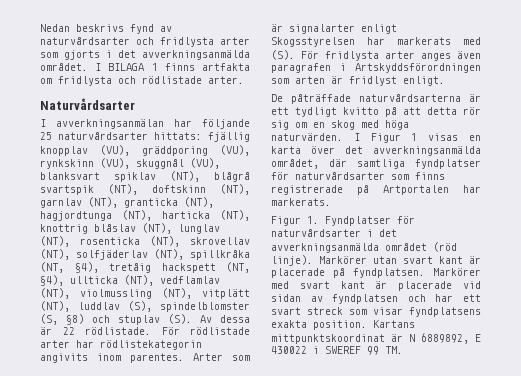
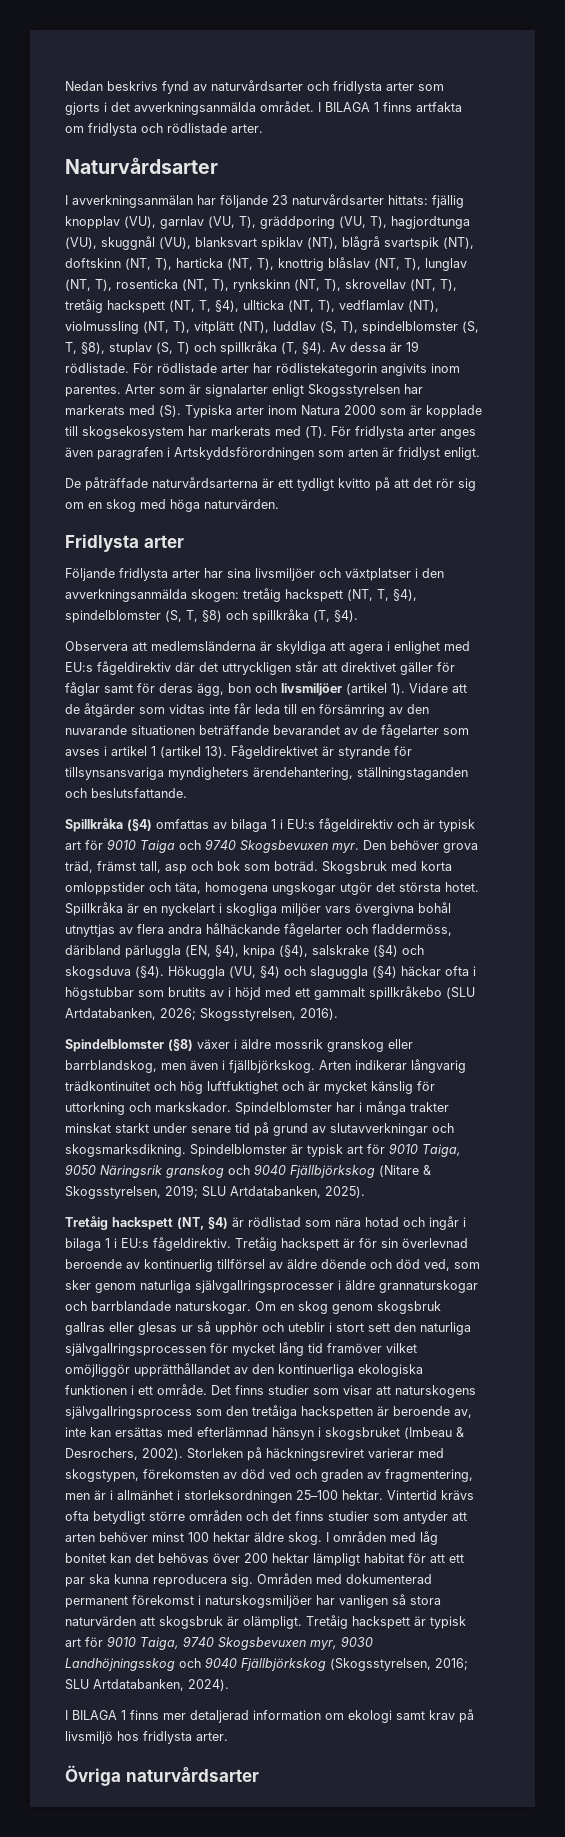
- I avverkningsanmälan har följande 25 naturvårdsarter hittats: fjällig knopplav (VU), gräddporing (VU), rynkskinn (VU), skuggnål (VU), blanksvart spiklav (NT), blågrå svartspik (NT), doftskinn (NT), garnlav (NT), granticka (NT), hagjordtunga (NT), harticka (NT), knottrig blåslav (NT), lunglav (NT), rosenticka (NT), skrovellav (NT), solfjäderlav (NT), spillkråka (NT, §4), tretåig hackspett (NT, §4), ullticka (NT), vedflamlav (NT), violmussling (NT), vitplätt (NT), luddlav (S), spindelblomster (S, §8) och stuplav (S). Av dessa är 22 rödlistade.
+ I avverkningsanmälan har följande 23 naturvårdsarter hittats: fjällig knopplav (VU), garnlav (VU, T), gräddporing (VU, T), hagjordtunga (VU), skuggnål (VU), blanksvart spiklav (NT), blågrå svartspik (NT), doftskinn (NT, T), harticka (NT, T), knottrig blåslav (NT, T), lunglav (NT, T), rosenticka (NT, T), rynkskinn (NT, T), skrovellav (NT, T), tretåig hackspett (NT, T, §4), ullticka (NT, T), vedflamlav (NT), violmussling (NT, T), vitplätt (NT), luddlav (S, T), spindelblomster (S, T, §8), stuplav (S, T) och spillkråka (T, §4). Av dessa är 19 rödlistade.
- Arter som är signalarter enligt Skogsstyrelsen har markerats med (S). För fridlysta arter anges även paragrafen i Artskyddsförordningen som arten är fridlyst enligt.
+ Arter som är signalarter enligt Skogsstyrelsen har markerats med (S). Typiska arter inom Natura 2000 som är kopplade till skogsekosystem har markerats med (T). För fridlysta arter anges även paragrafen i Artskyddsförordningen som arten är fridlyst enligt.
- De påträffade naturvårdsarterna är ett tydligt kvitto på att detta rör sig om en skog med höga naturvärden. I Figur 1 visas en karta över det avverkningsanmälda området, där samtliga fyndplatser för naturvårdsarter som finns registrerade på Artportalen har markerats.
- Figur 1. Fyndplatser för naturvårdsarter i det avverkningsanmälda området (röd linje). Markörer utan svart kant är placerade på fyndplatsen. Markörer med svart kant är placerade vid sidan av fyndplatsen och har ett svart streck som visar fyndplatsens exakta position. Kartans mittpunktskoordinat är N 6889892, E 430022 i SWEREF 99 TM.
+ De påträffade naturvårdsarterna är ett tydligt kvitto på att det rör sig om en skog med höga naturvärden.
+ Fridlysta arter
+ Följande fridlysta arter har sina livsmiljöer och växtplatser i den avverkningsanmälda skogen: tretåig hackspett (NT, T, §4), spindelblomster (S, T, §8) och spillkråka (T, §4).
+ Observera att medlemsländerna är skyldiga att agera i enlighet med EU:s fågeldirektiv där det uttryckligen står att direktivet gäller för fåglar samt för deras ägg, bon och livsmiljöer (artikel 1). Vidare att de åtgärder som vidtas inte får leda till en försämring av den nuvarande situationen beträffande bevarandet av de fågelarter som avses i artikel 1 (artikel 13). Fågeldirektivet är styrande för tillsynsansvariga myndigheters ärendehantering, ställningstaganden och beslutsfattande.
+ Spillkråka (§4) omfattas av bilaga 1 i EU:s fågeldirektiv och är typisk art för 9010 Taiga och 9740 Skogsbevuxen myr. Den behöver grova träd, främst tall, asp och bok som boträd. Skogsbruk med korta omloppstider och täta, homogena ungskogar utgör det största hotet. Spillkråka är en nyckelart i skogliga miljöer vars övergivna bohål utnyttjas av flera andra hålhäckande fågelarter och fladdermöss, däribland pärluggla (EN, §4), knipa (§4), salskrake (§4) och skogsduva (§4). Hökuggla (VU, §4) och slaguggla (§4) häckar ofta i högstubbar som brutits av i höjd med ett gammalt spillkråkebo (SLU Artdatabanken, 2026; Skogsstyrelsen, 2016).
+ Spindelblomster (§8) växer i äldre mossrik granskog eller barrblandskog, men även i fjällbjörkskog. Arten indikerar långvarig trädkontinuitet och hög luftfuktighet och är mycket känslig för uttorkning och markskador. Spindelblomster har i många trakter minskat starkt under senare tid på grund av slutavverkningar och skogsmarksdikning. Spindelblomster är typisk art för 9010 Taiga, 9050 Näringsrik granskog och 9040 Fjällbjörkskog (Nitare & Skogsstyrelsen, 2019; SLU Artdatabanken, 2025).
+ Tretåig hackspett (NT, §4) är rödlistad som nära hotad och ingår i bilaga 1 i EU:s fågeldirektiv. Tretåig hackspett är för sin överlevnad beroende av kontinuerlig tillförsel av äldre döende och död ved, som sker genom naturliga självgallringsprocesser i äldre grannaturskogar och barrblandade naturskogar. Om en skog genom skogsbruk gallras eller glesas ur så upphör och uteblir i stort sett den naturliga självgallringsprocessen för mycket lång tid framöver vilket omöjliggör upprätthållandet av den kontinuerliga ekologiska funktionen i ett område. Det finns studier som visar att naturskogens självgallringsprocess som den tretåiga hackspetten är beroende av, inte kan ersättas med efterlämnad hänsyn i skogsbruket (Imbeau & Desrochers, 2002). Storleken på häckningsreviret varierar med skogstypen, förekomsten av död ved och graden av fragmentering, men är i allmänhet i storleksordningen 25–100 hektar. Vintertid krävs ofta betydligt större områden och det finns studier som antyder att arten behöver minst 100 hektar äldre skog. I områden med låg bonitet kan det behövas över 200 hektar lämpligt habitat för att ett par ska kunna reproducera sig. Områden med dokumenterad permanent förekomst i naturskogsmiljöer har vanligen så stora naturvärden att skogsbruk är olämpligt. Tretåig hackspett är typisk art för 9010 Taiga, 9740 Skogsbevuxen myr, 9030 Landhöjningsskog och 9040 Fjällbjörkskog (Skogsstyrelsen, 2016; SLU Artdatabanken, 2024).
+ I BILAGA 1 finns mer detaljerad information om ekologi samt krav på livsmiljö hos fridlysta arter.
+ Övriga naturvårdsarter

